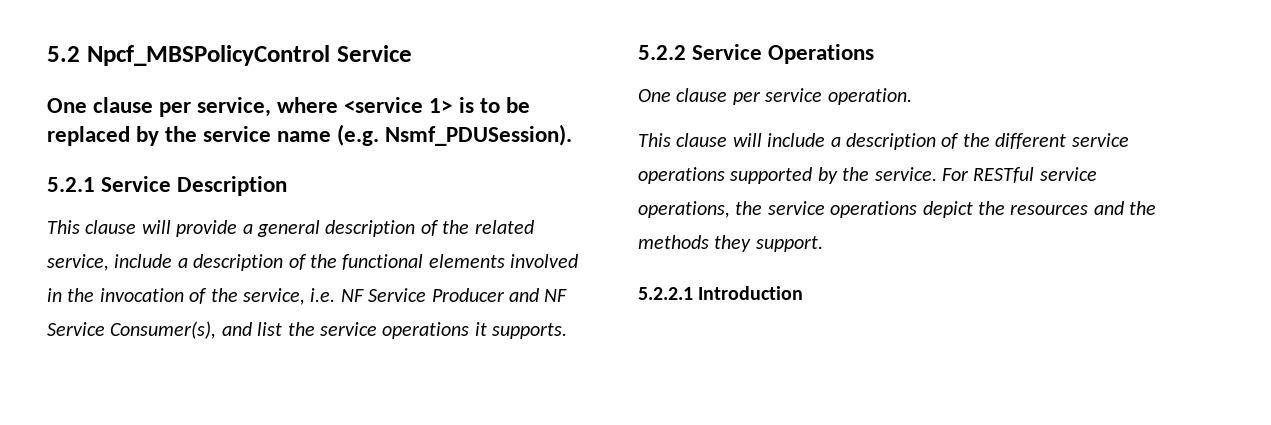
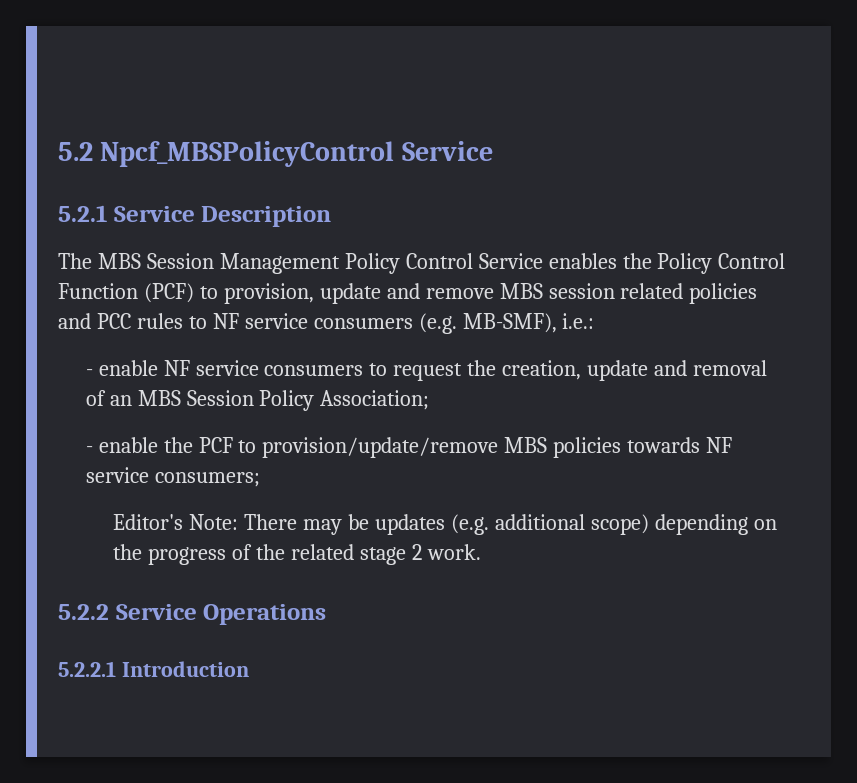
- One clause per service, where <service 1> is to be replaced by the service name (e.g. Nsmf_PDUSession).
  5.2.1 Service Description
- This clause will provide a general description of the related service, include a description of the functional elements involved in the invocation of the service, i.e. NF Service Producer and NF Service Consumer(s), and list the service operations it supports.
+ The MBS Session Management Policy Control Service enables the Policy Control Function (PCF) to provision, update and remove MBS session related policies and PCC rules to NF service consumers (e.g. MB-SMF), i.e.:
+ - enable NF service consumers to request the creation, update and removal of an MBS Session Policy Association;
+ - enable the PCF to provision/update/remove MBS policies towards NF service consumers;
+ Editor's Note: There may be updates (e.g. additional scope) depending on the progress of the related stage 2 work.
  5.2.2 Service Operations
- One clause per service operation.
- This clause will include a description of the different service operations supported by the service. For RESTful service operations, the service operations depict the resources and the methods they support.

